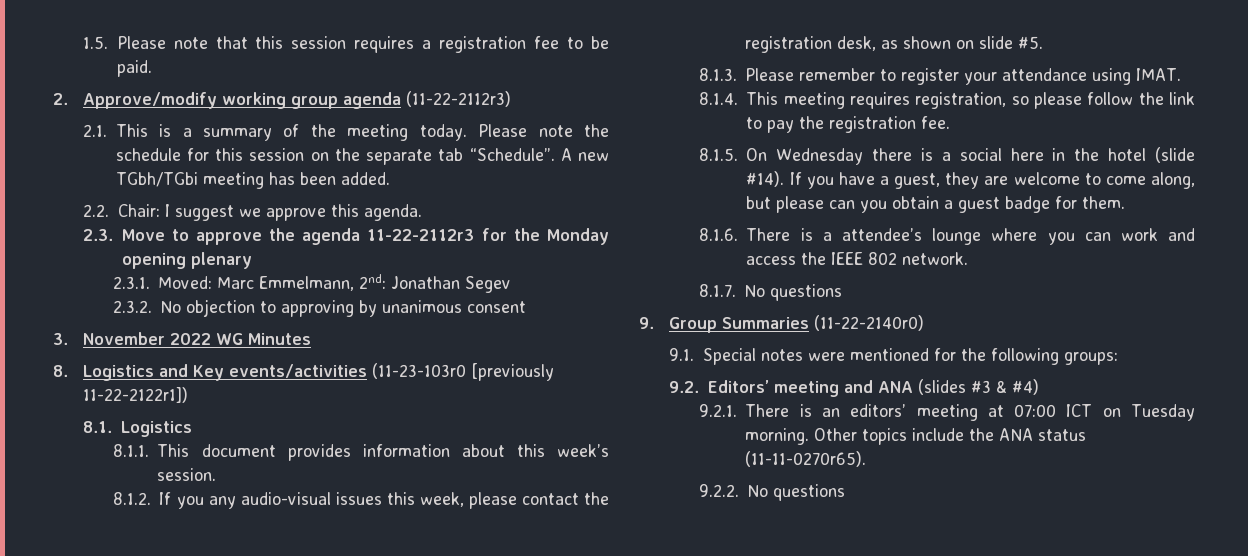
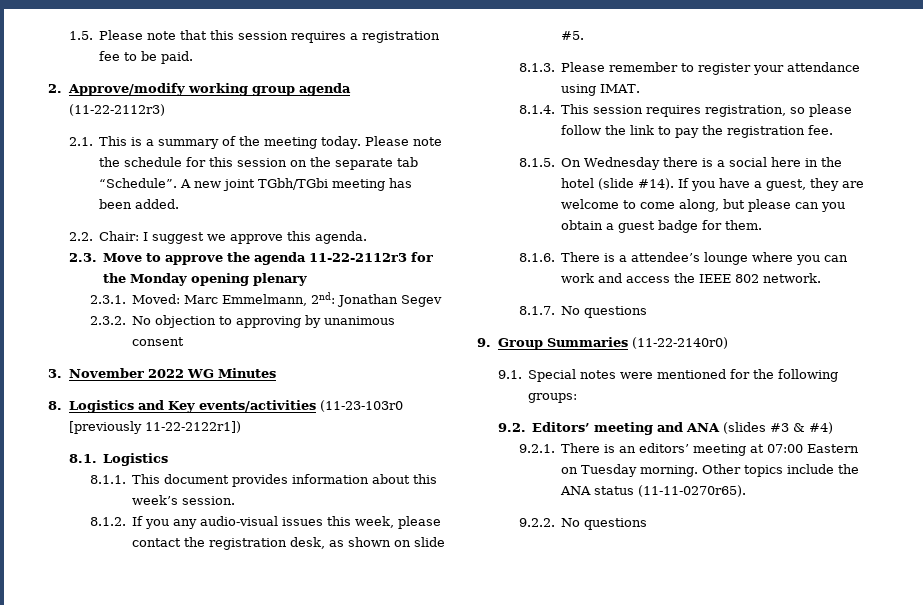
- A new TGbh/TGbi meeting has been added.
+ A new joint TGbh/TGbi meeting has been added.
- 8.1.4. This meeting requires registration, so please follow the link to pay the registration fee.
+ 8.1.4. This session requires registration, so please follow the link to pay the registration fee.
- 9.2.1. There is an editors’ meeting at 07:00 ICT on Tuesday morning.
+ 9.2.1. There is an editors’ meeting at 07:00 Eastern on Tuesday morning.

